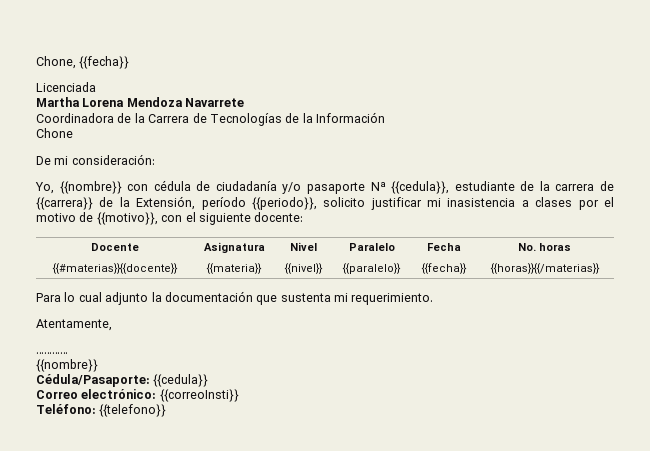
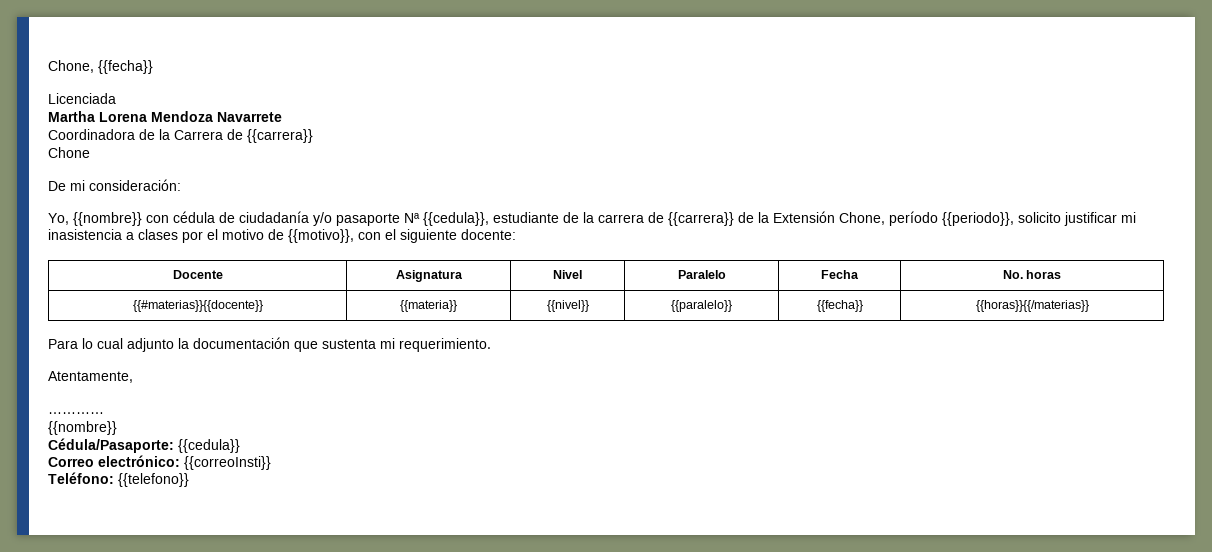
- Coordinadora de la Carrera de Tecnologías de la Información
+ Coordinadora de la Carrera de {{carrera}}
- Yo, {{nombre}} con cédula de ciudadanía y/o pasaporte Nª {{cedula}}, estudiante de la carrera de {{carrera}} de la Extensión, período {{periodo}}, solicito justificar mi inasistencia a clases por el motivo de {{motivo}}, con el siguiente docente:
+ Yo, {{nombre}} con cédula de ciudadanía y/o pasaporte Nª {{cedula}}, estudiante de la carrera de {{carrera}} de la Extensión Chone, período {{periodo}}, solicito justificar mi inasistencia a clases por el motivo de {{motivo}}, con el siguiente docente:

